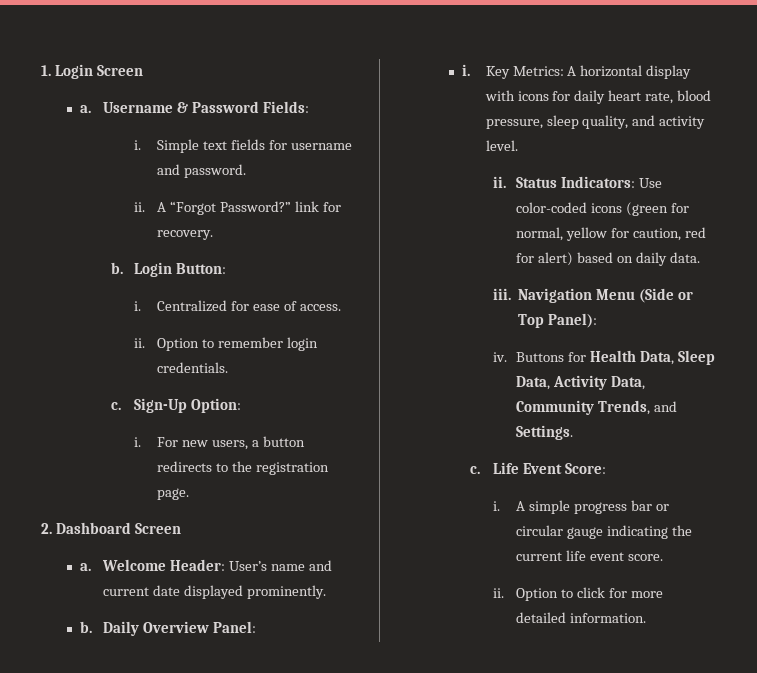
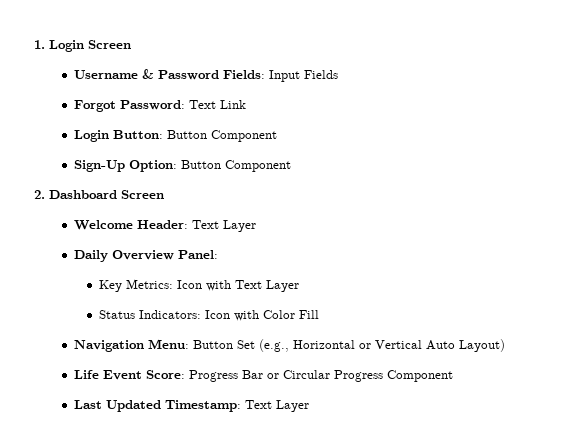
  1. Login Screen
- a. Username & Password Fields:
- i. Simple text fields for username and password.
- ii. A “Forgot Password?” link for recovery.
- b. Login Button:
- i. Centralized for ease of access.
- ii. Option to remember login credentials.
- c. Sign-Up Option:
- i. For new users, a button redirects to the registration page.
+ Username & Password Fields: Input Fields
+ Forgot Password: Text Link
+ Login Button: Button Component
+ Sign-Up Option: Button Component
  2. Dashboard Screen
- a. Welcome Header: User’s name and current date displayed prominently.
- b. Daily Overview Panel:
- i. Key Metrics: A horizontal display with icons for daily heart rate, blood pressure, sleep quality, and activity level.
- ii. Status Indicators: Use color-coded icons (green for normal, yellow for caution, red for alert) based on daily data.
- iii. Navigation Menu (Side or Top Panel):
- iv. Buttons for Health Data, Sleep Data, Activity Data, Community Trends, and Settings.
- c. Life Event Score:
- i. A simple progress bar or circular gauge indicating the current life event score.
- ii. Option to click for more detailed information.
+ Welcome Header: Text Layer
+ Daily Overview Panel:
+ Key Metrics: Icon with Text Layer
+ Status Indicators: Icon with Color Fill
+ Navigation Menu: Button Set (e.g., Horizontal or Vertical Auto Layout)
+ Life Event Score: Progress Bar or Circular Progress Component
+ Last Updated Timestamp: Text Layer

